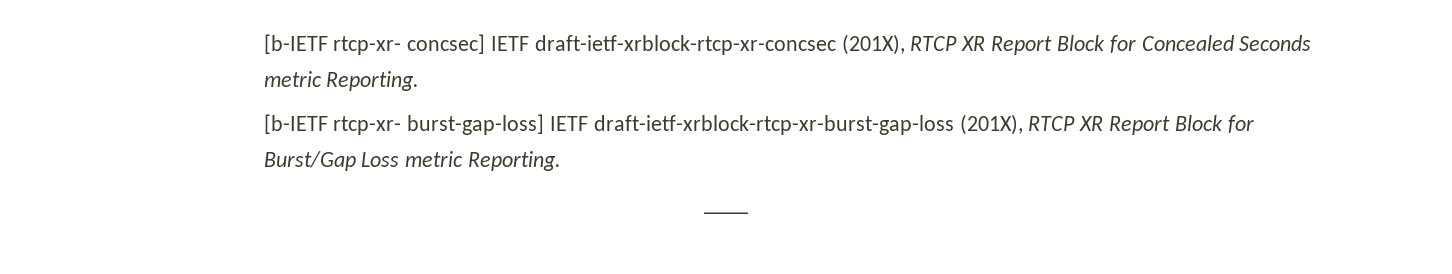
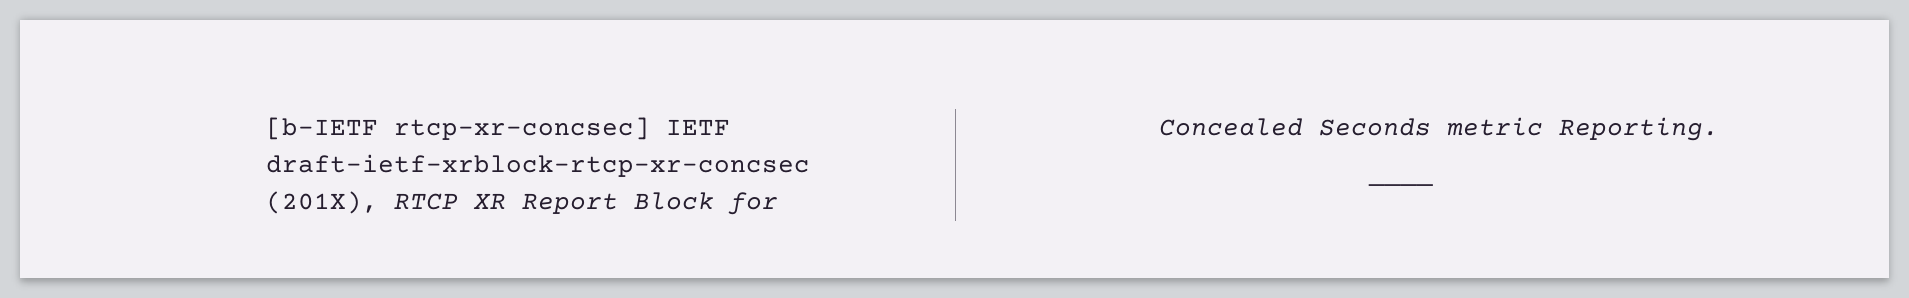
- [b-IETF rtcp-xr- concsec] IETF draft-ietf-xrblock-rtcp-xr-concsec (201X), RTCP XR Report Block for Concealed Seconds metric Reporting.
+ [b-IETF rtcp-xr-concsec] IETF draft-ietf-xrblock-rtcp-xr-concsec (201X), RTCP XR Report Block for Concealed Seconds metric Reporting.
- [b-IETF rtcp-xr- burst-gap-loss] IETF draft-ietf-xrblock-rtcp-xr-burst-gap-loss (201X), RTCP XR Report Block for Burst/Gap Loss metric Reporting.

